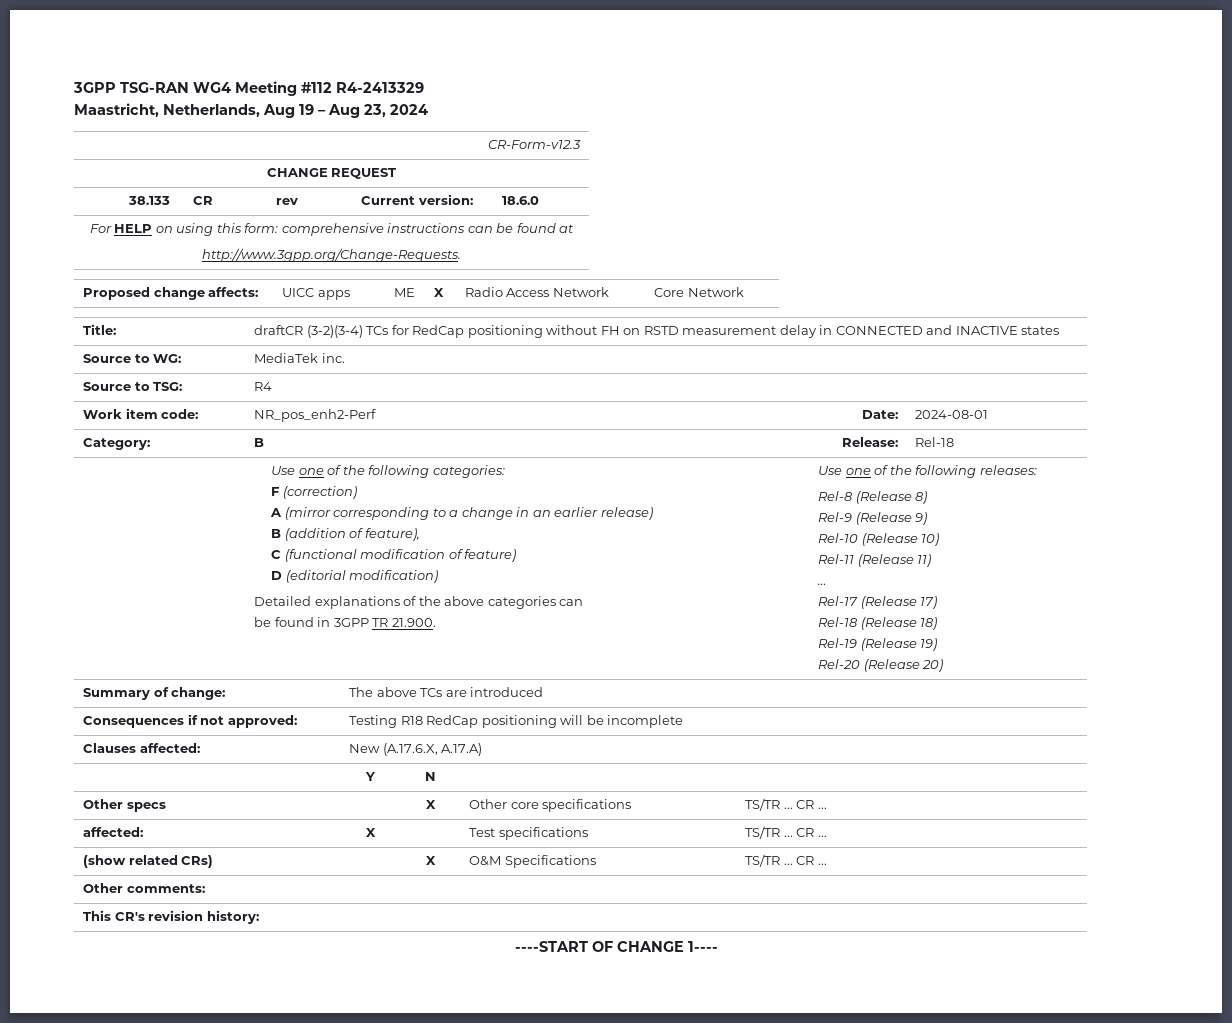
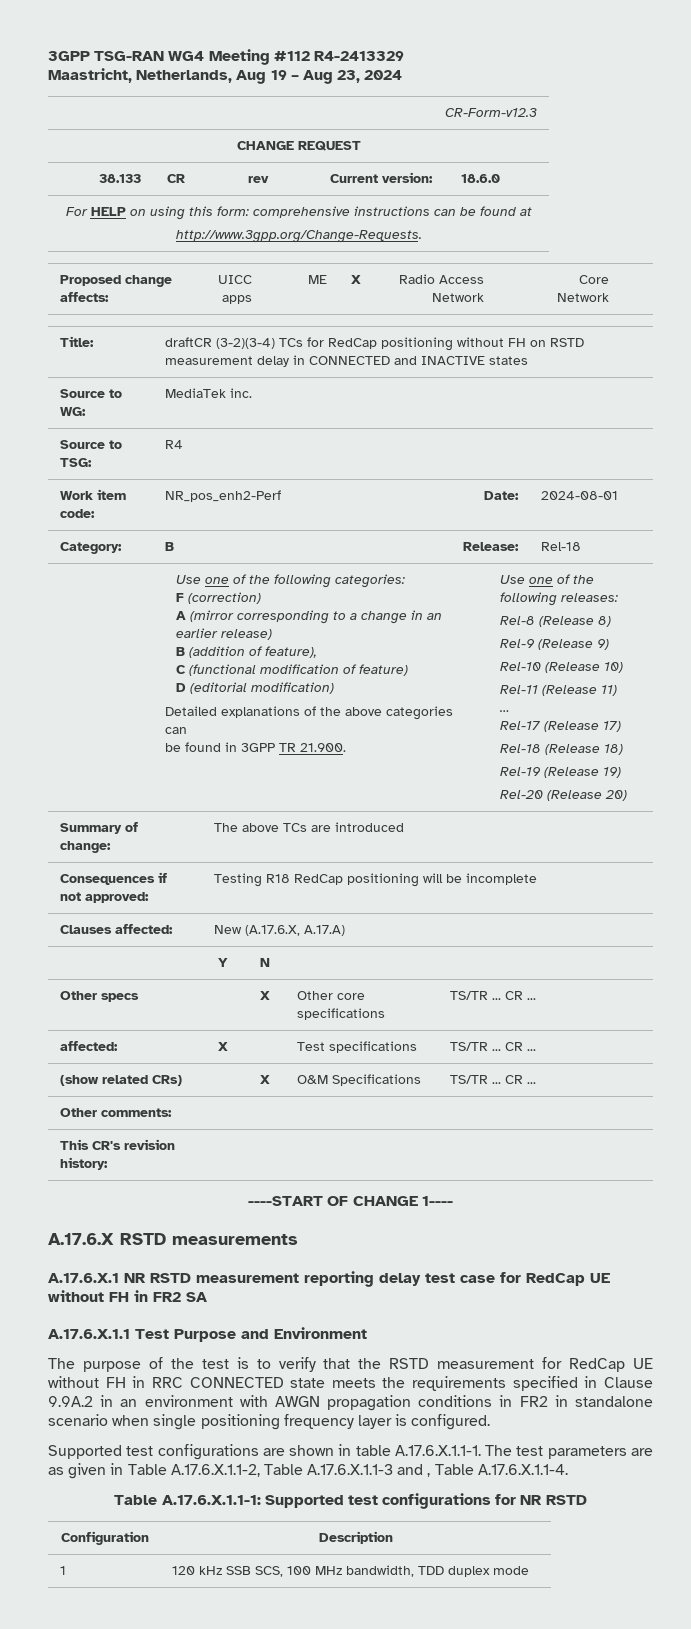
+ A.17.6.X RSTD measurements
+ A.17.6.X.1 NR RSTD measurement reporting delay test case for RedCap UE without FH in FR2 SA
+ A.17.6.X.1.1 Test Purpose and Environment
+ The purpose of the test is to verify that the RSTD measurement for RedCap UE without FH in RRC CONNECTED state meets the requirements specified in Clause 9.9A.2 in an environment with AWGN propagation conditions in FR2 in standalone scenario when single positioning frequency layer is configured.
+ Supported test configurations are shown in table A.17.6.X.1.1-1. The test parameters are as given in Table A.17.6.X.1.1-2, Table A.17.6.X.1.1-3 and , Table A.17.6.X.1.1-4.
+ Table A.17.6.X.1.1-1: Supported test configurations for NR RSTD
+ Configuration | Description
+ 1 | 120 kHz SSB SCS, 100 MHz bandwidth, TDD duplex mode

